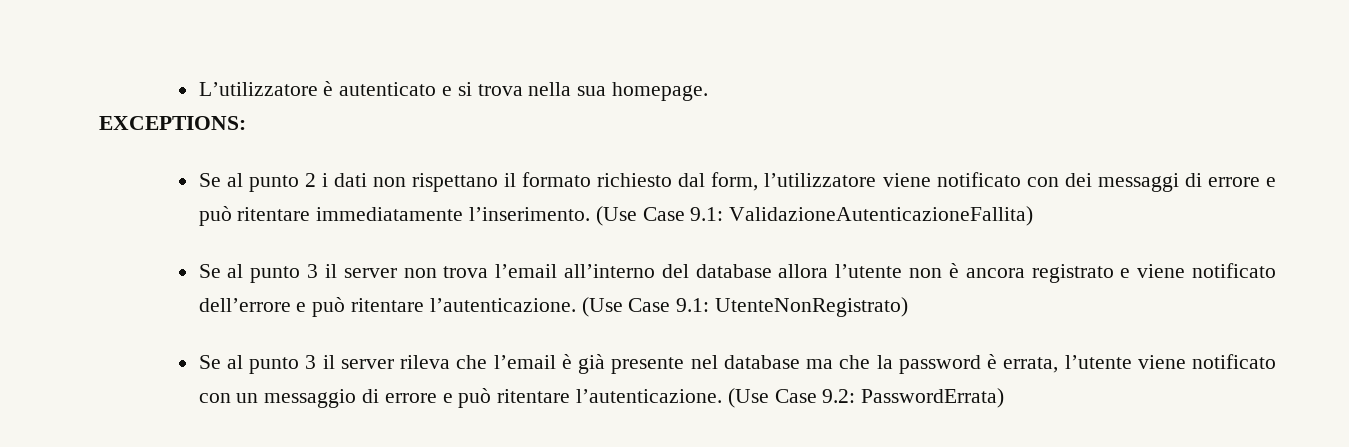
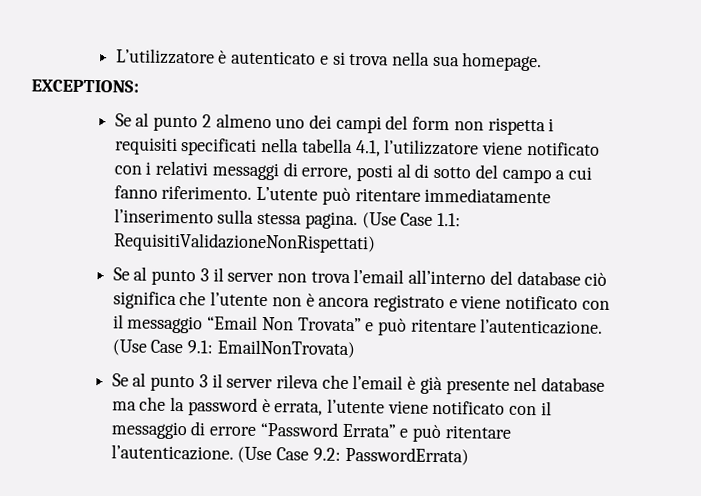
- Se al punto 2 i dati non rispettano il formato richiesto dal form, l’utilizzatore viene notificato con dei messaggi di errore e può ritentare immediatamente l’inserimento. (Use Case 9.1: ValidazioneAutenticazioneFallita)
+ Se al punto 2 almeno uno dei campi del form non rispetta i requisiti specificati nella tabella 4.1, l’utilizzatore viene notificato con i relativi messaggi di errore, posti al di sotto del campo a cui fanno riferimento. L’utente può ritentare immediatamente l’inserimento sulla stessa pagina. (Use Case 1.1: RequisitiValidazioneNonRispettati)
- Se al punto 3 il server non trova l’email all’interno del database allora l’utente non è ancora registrato e viene notificato dell’errore e può ritentare l’autenticazione.
+ Se al punto 3 il server non trova l’email all’interno del database ciò significa che l’utente non è ancora registrato e viene notificato con il messaggio “Email Non Trovata” e può ritentare l’autenticazione.
- (Use Case 9.1: UtenteNonRegistrato)
+ (Use Case 9.1: EmailNonTrovata)
- Se al punto 3 il server rileva che l’email è già presente nel database ma che la password è errata, l’utente viene notificato con un messaggio di errore e può ritentare l’autenticazione.
+ Se al punto 3 il server rileva che l’email è già presente nel database ma che la password è errata, l’utente viene notificato con il messaggio di errore “Password Errata” e può ritentare l’autenticazione.

